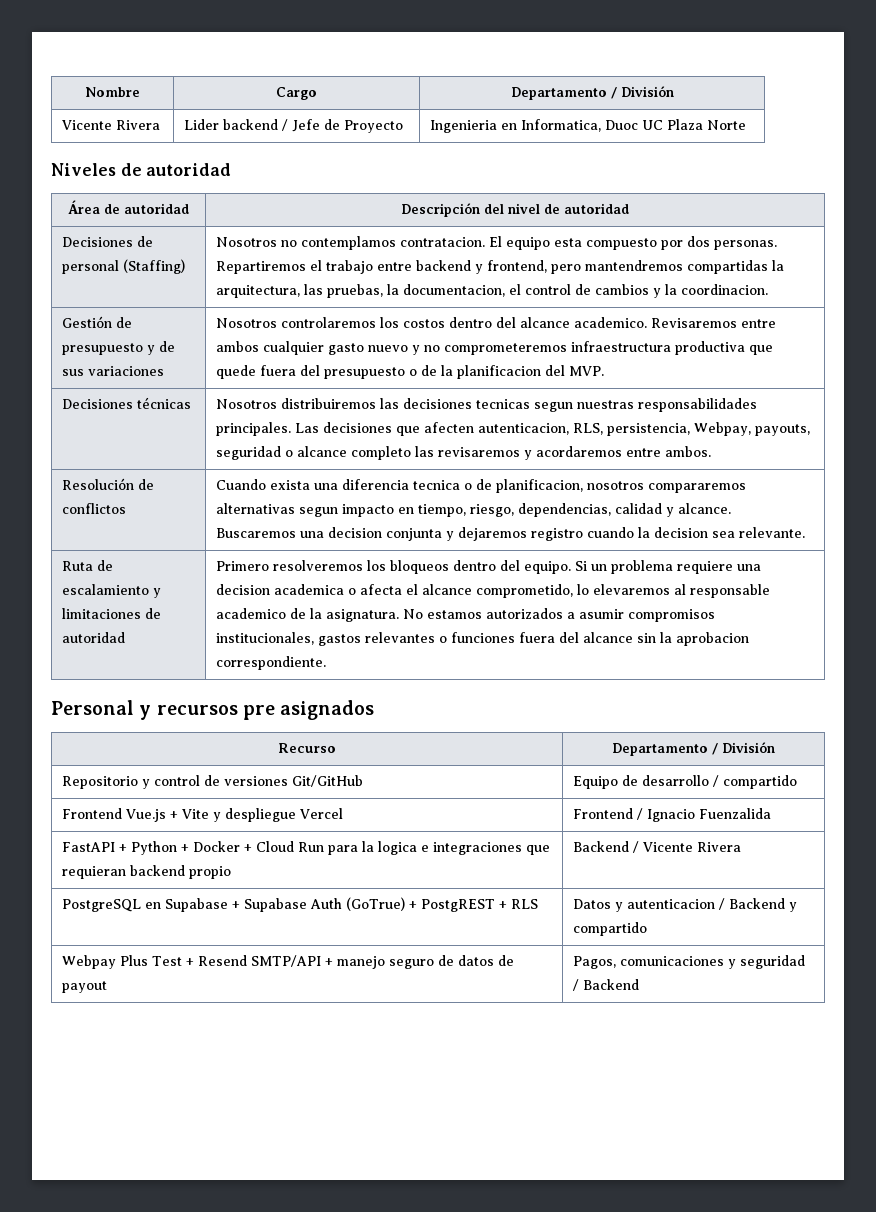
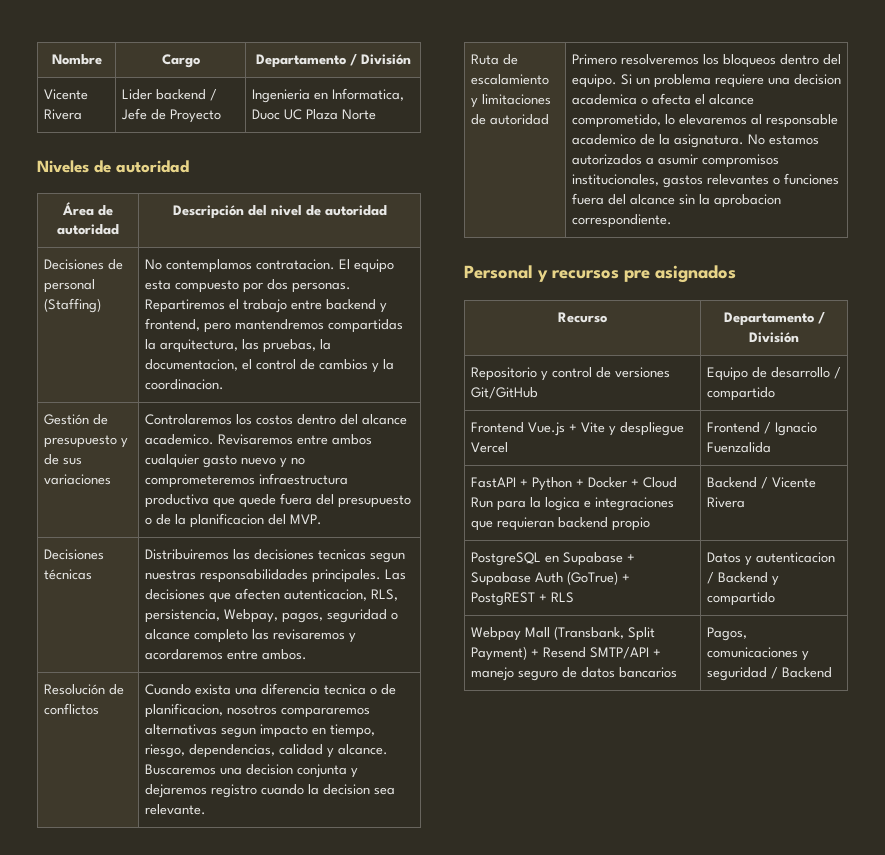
- Decisiones de personal (Staffing) | Nosotros no contemplamos contratacion. El equipo esta compuesto por dos personas. Repartiremos el trabajo entre backend y frontend, pero mantendremos compartidas la arquitectura, las pruebas, la documentacion, el control de cambios y la coordinacion.
+ Decisiones de personal (Staffing) | No contemplamos contratacion. El equipo esta compuesto por dos personas. Repartiremos el trabajo entre backend y frontend, pero mantendremos compartidas la arquitectura, las pruebas, la documentacion, el control de cambios y la coordinacion.
- Gestión de presupuesto y de sus variaciones | Nosotros controlaremos los costos dentro del alcance academico. Revisaremos entre ambos cualquier gasto nuevo y no comprometeremos infraestructura productiva que quede fuera del presupuesto o de la planificacion del MVP.
+ Gestión de presupuesto y de sus variaciones | Controlaremos los costos dentro del alcance academico. Revisaremos entre ambos cualquier gasto nuevo y no comprometeremos infraestructura productiva que quede fuera del presupuesto o de la planificacion del MVP.
- Decisiones técnicas | Nosotros distribuiremos las decisiones tecnicas segun nuestras responsabilidades principales. Las decisiones que afecten autenticacion, RLS, persistencia, Webpay, payouts, seguridad o alcance completo las revisaremos y acordaremos entre ambos.
+ Decisiones técnicas | Distribuiremos las decisiones tecnicas segun nuestras responsabilidades principales. Las decisiones que afecten autenticacion, RLS, persistencia, Webpay, pagos, seguridad o alcance completo las revisaremos y acordaremos entre ambos.
- Webpay Plus Test + Resend SMTP/API + manejo seguro de datos de payout | Pagos, comunicaciones y seguridad / Backend
+ Webpay Mall (Transbank, Split Payment) + Resend SMTP/API + manejo seguro de datos bancarios | Pagos, comunicaciones y seguridad / Backend

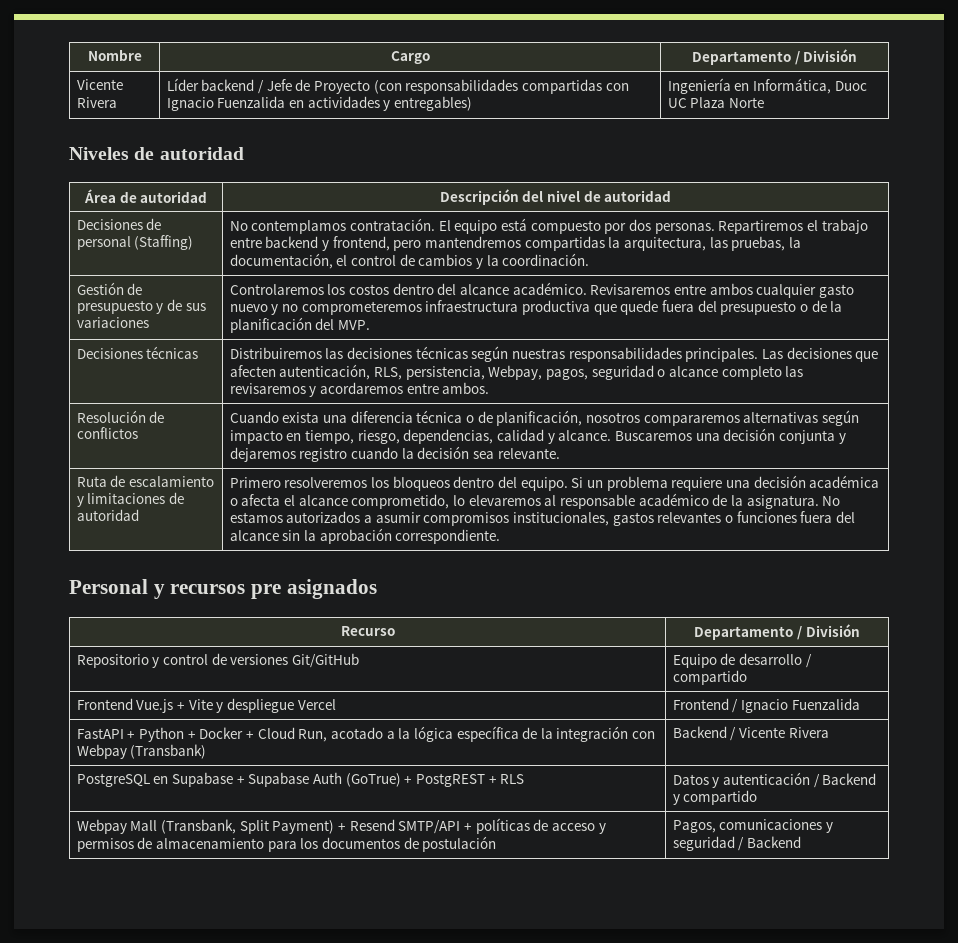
- Vicente Rivera | Lider backend / Jefe de Proyecto | Ingenieria en Informatica, Duoc UC Plaza Norte
+ Vicente Rivera | Líder backend / Jefe de Proyecto (con responsabilidades compartidas con Ignacio Fuenzalida en actividades y entregables) | Ingeniería en Informática, Duoc UC Plaza Norte
- Decisiones de personal (Staffing) | No contemplamos contratacion. El equipo esta compuesto por dos personas. Repartiremos el trabajo entre backend y frontend, pero mantendremos compartidas la arquitectura, las pruebas, la documentacion, el control de cambios y la coordinacion.
+ Decisiones de personal (Staffing) | No contemplamos contratación. El equipo está compuesto por dos personas. Repartiremos el trabajo entre backend y frontend, pero mantendremos compartidas la arquitectura, las pruebas, la documentación, el control de cambios y la coordinación.
- Gestión de presupuesto y de sus variaciones | Controlaremos los costos dentro del alcance academico. Revisaremos entre ambos cualquier gasto nuevo y no comprometeremos infraestructura productiva que quede fuera del presupuesto o de la planificacion del MVP.
+ Gestión de presupuesto y de sus variaciones | Controlaremos los costos dentro del alcance académico. Revisaremos entre ambos cualquier gasto nuevo y no comprometeremos infraestructura productiva que quede fuera del presupuesto o de la planificación del MVP.
- Decisiones técnicas | Distribuiremos las decisiones tecnicas segun nuestras responsabilidades principales. Las decisiones que afecten autenticacion, RLS, persistencia, Webpay, pagos, seguridad o alcance completo las revisaremos y acordaremos entre ambos.
+ Decisiones técnicas | Distribuiremos las decisiones técnicas según nuestras responsabilidades principales. Las decisiones que afecten autenticación, RLS, persistencia, Webpay, pagos, seguridad o alcance completo las revisaremos y acordaremos entre ambos.
- Resolución de conflictos | Cuando exista una diferencia tecnica o de planificacion, nosotros compararemos alternativas segun impacto en tiempo, riesgo, dependencias, calidad y alcance. Buscaremos una decision conjunta y dejaremos registro cuando la decision sea relevante.
+ Resolución de conflictos | Cuando exista una diferencia técnica o de planificación, nosotros compararemos alternativas según impacto en tiempo, riesgo, dependencias, calidad y alcance. Buscaremos una decisión conjunta y dejaremos registro cuando la decisión sea relevante.
- Si un problema requiere una decision academica o afecta el alcance comprometido, lo elevaremos al responsable academico de la asignatura.
+ Si un problema requiere una decisión académica o afecta el alcance comprometido, lo elevaremos al responsable académico de la asignatura.
- No estamos autorizados a asumir compromisos institucionales, gastos relevantes o funciones fuera del alcance sin la aprobacion correspondiente.
+ No estamos autorizados a asumir compromisos institucionales, gastos relevantes o funciones fuera del alcance sin la aprobación correspondiente.
- FastAPI + Python + Docker + Cloud Run para la logica e integraciones que requieran backend propio | Backend / Vicente Rivera
+ FastAPI + Python + Docker + Cloud Run, acotado a la lógica específica de la integración con Webpay (Transbank) | Backend / Vicente Rivera
- PostgreSQL en Supabase + Supabase Auth (GoTrue) + PostgREST + RLS | Datos y autenticacion / Backend y compartido
+ PostgreSQL en Supabase + Supabase Auth (GoTrue) + PostgREST + RLS | Datos y autenticación / Backend y compartido
- Webpay Mall (Transbank, Split Payment) + Resend SMTP/API + manejo seguro de datos bancarios | Pagos, comunicaciones y seguridad / Backend
+ Webpay Mall (Transbank, Split Payment) + Resend SMTP/API + políticas de acceso y permisos de almacenamiento para los documentos de postulación | Pagos, comunicaciones y seguridad / Backend

